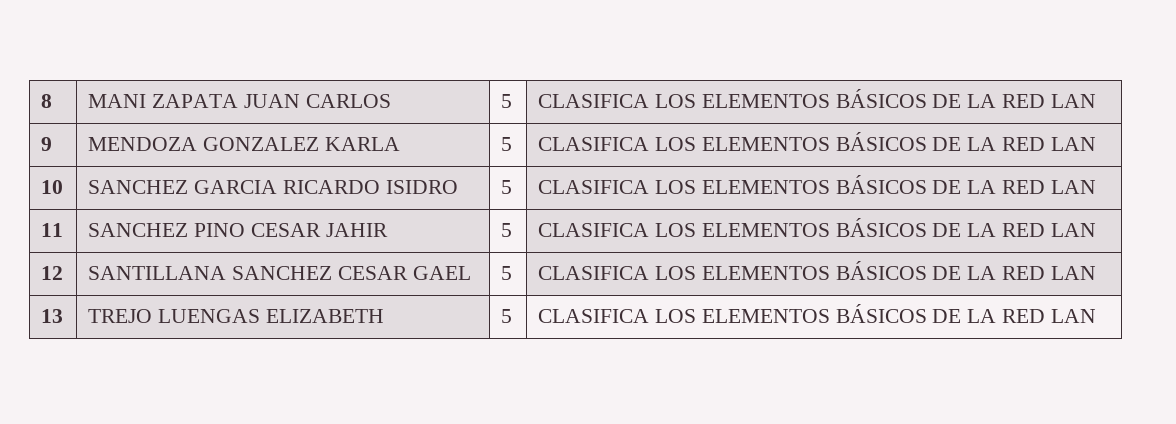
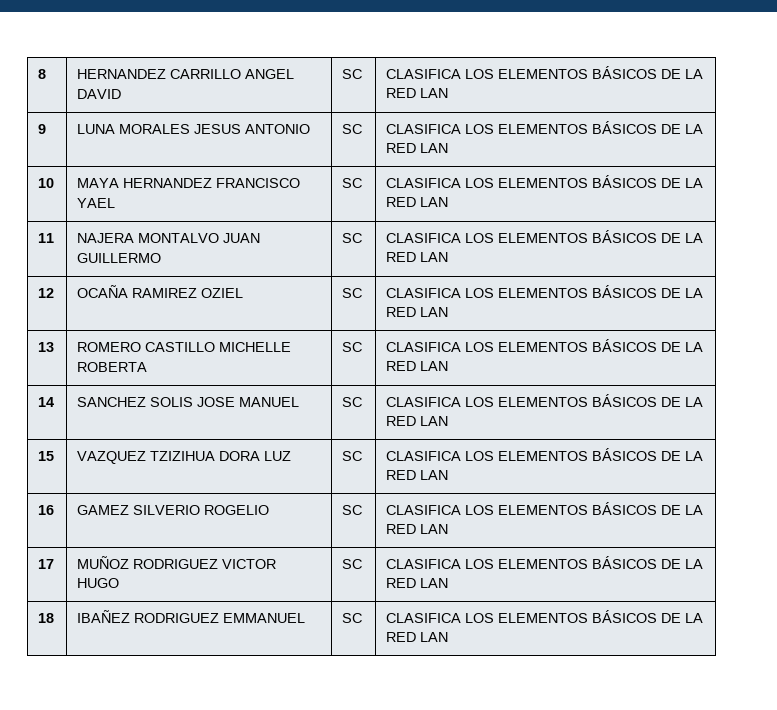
- 8 | MANI ZAPATA JUAN CARLOS | 5 | CLASIFICA LOS ELEMENTOS BÁSICOS DE LA RED LAN
+ 8 | HERNANDEZ CARRILLO ANGEL DAVID | SC | CLASIFICA LOS ELEMENTOS BÁSICOS DE LA RED LAN
- 9 | MENDOZA GONZALEZ KARLA | 5 | CLASIFICA LOS ELEMENTOS BÁSICOS DE LA RED LAN
+ 9 | LUNA MORALES JESUS ANTONIO | SC | CLASIFICA LOS ELEMENTOS BÁSICOS DE LA RED LAN
- 10 | SANCHEZ GARCIA RICARDO ISIDRO | 5 | CLASIFICA LOS ELEMENTOS BÁSICOS DE LA RED LAN
+ 10 | MAYA HERNANDEZ FRANCISCO YAEL | SC | CLASIFICA LOS ELEMENTOS BÁSICOS DE LA RED LAN
- 11 | SANCHEZ PINO CESAR JAHIR | 5 | CLASIFICA LOS ELEMENTOS BÁSICOS DE LA RED LAN
+ 11 | NAJERA MONTALVO JUAN GUILLERMO | SC | CLASIFICA LOS ELEMENTOS BÁSICOS DE LA RED LAN
- 12 | SANTILLANA SANCHEZ CESAR GAEL | 5 | CLASIFICA LOS ELEMENTOS BÁSICOS DE LA RED LAN
+ 12 | OCAÑA RAMIREZ OZIEL | SC | CLASIFICA LOS ELEMENTOS BÁSICOS DE LA RED LAN
- 13 | TREJO LUENGAS ELIZABETH | 5 | CLASIFICA LOS ELEMENTOS BÁSICOS DE LA RED LAN
+ 13 | ROMERO CASTILLO MICHELLE ROBERTA | SC | CLASIFICA LOS ELEMENTOS BÁSICOS DE LA RED LAN
+ 14 | SANCHEZ SOLIS JOSE MANUEL | SC | CLASIFICA LOS ELEMENTOS BÁSICOS DE LA RED LAN
+ 15 | VAZQUEZ TZIZIHUA DORA LUZ | SC | CLASIFICA LOS ELEMENTOS BÁSICOS DE LA RED LAN
+ 16 | GAMEZ SILVERIO ROGELIO | SC | CLASIFICA LOS ELEMENTOS BÁSICOS DE LA RED LAN
+ 17 | MUÑOZ RODRIGUEZ VICTOR HUGO | SC | CLASIFICA LOS ELEMENTOS BÁSICOS DE LA RED LAN
+ 18 | IBAÑEZ RODRIGUEZ EMMANUEL | SC | CLASIFICA LOS ELEMENTOS BÁSICOS DE LA RED LAN

